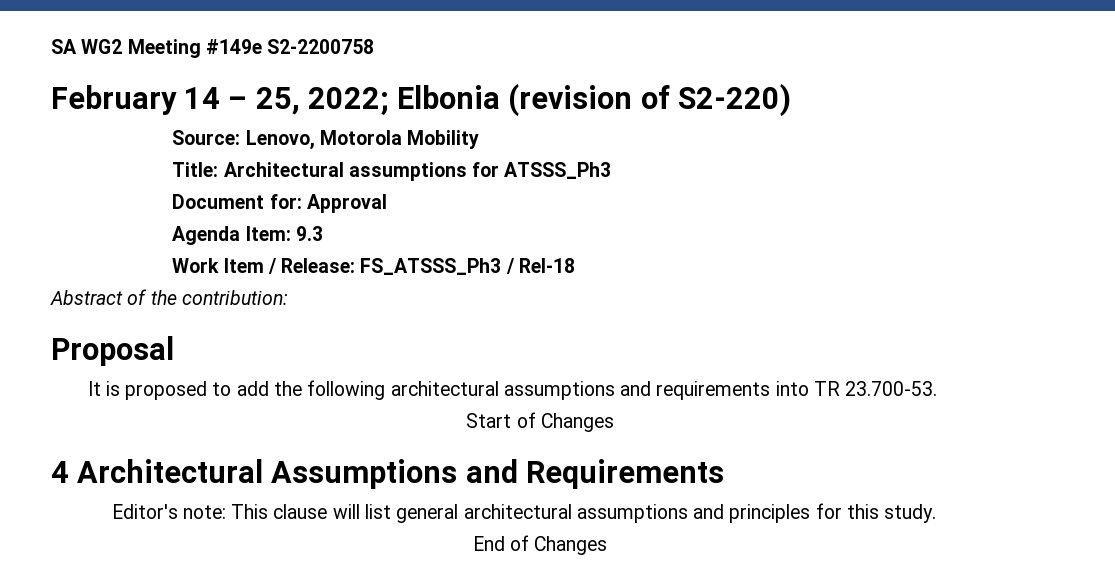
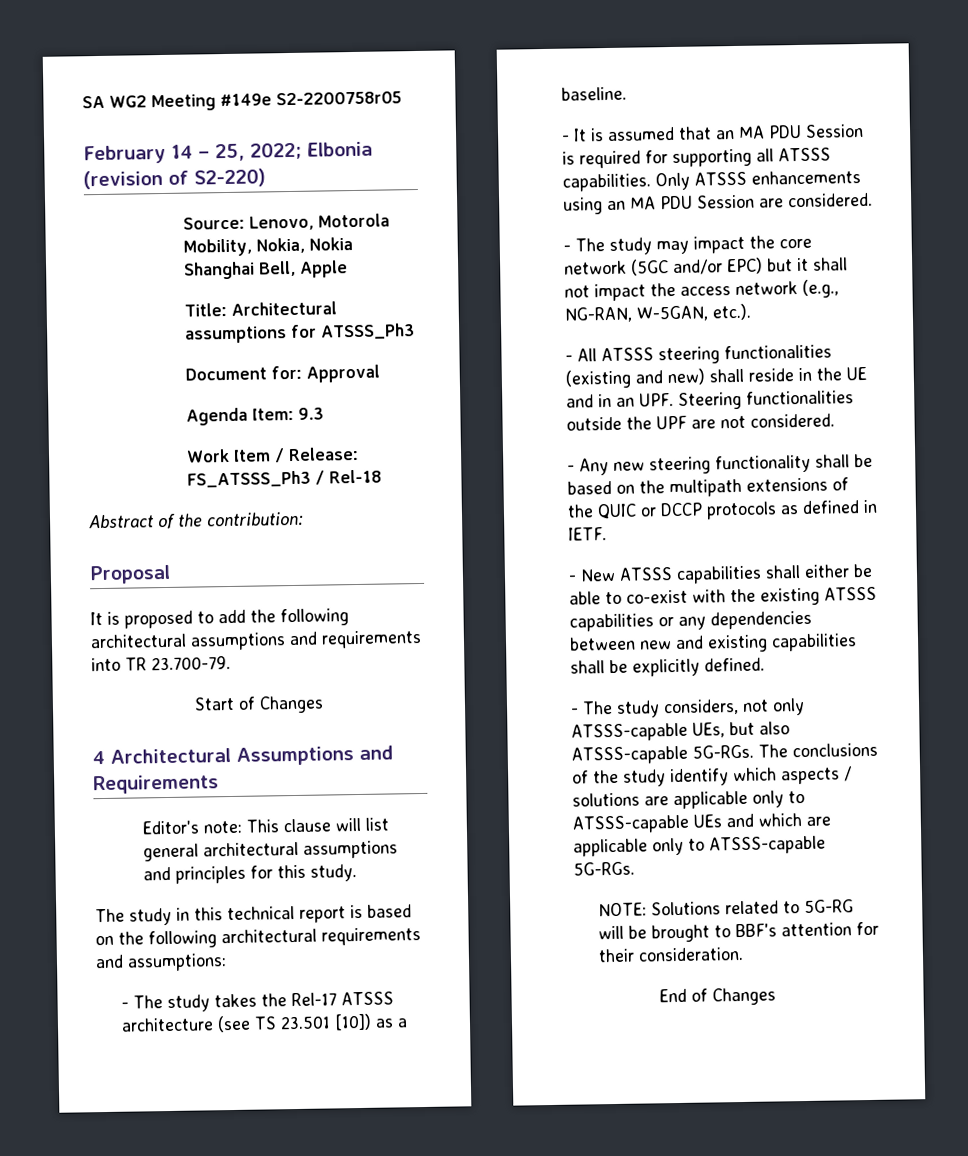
- SA WG2 Meeting #149e S2-2200758
+ SA WG2 Meeting #149e S2-2200758r05
- Source: Lenovo, Motorola Mobility
+ Source: Lenovo, Motorola Mobility, Nokia, Nokia Shanghai Bell, Apple
- It is proposed to add the following architectural assumptions and requirements into TR 23.700-53.
+ It is proposed to add the following architectural assumptions and requirements into TR 23.700-79.
+ The study in this technical report is based on the following architectural requirements and assumptions:
+ - The study takes the Rel-17 ATSSS architecture (see TS 23.501 [10]) as a baseline.
+ - It is assumed that an MA PDU Session is required for supporting all ATSSS capabilities. Only ATSSS enhancements using an MA PDU Session are considered.
+ - The study may impact the core network (5GC and/or EPC) but it shall not impact the access network (e.g., NG-RAN, W-5GAN, etc.).
+ - All ATSSS steering functionalities (existing and new) shall reside in the UE and in an UPF. Steering functionalities outside the UPF are not considered.
+ - Any new steering functionality shall be based on the multipath extensions of the QUIC or DCCP protocols as defined in IETF.
+ - New ATSSS capabilities shall either be able to co-exist with the existing ATSSS capabilities or any dependencies between new and existing capabilities shall be explicitly defined.
+ - The study considers, not only ATSSS-capable UEs, but also ATSSS-capable 5G-RGs. The conclusions of the study identify which aspects / solutions are applicable only to ATSSS-capable UEs and which are applicable only to ATSSS-capable 5G-RGs.
+ NOTE: Solutions related to 5G-RG will be brought to BBF's attention for their consideration.

